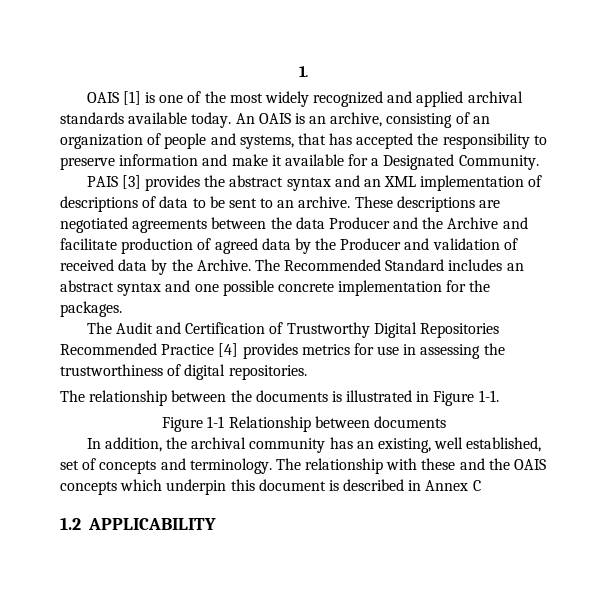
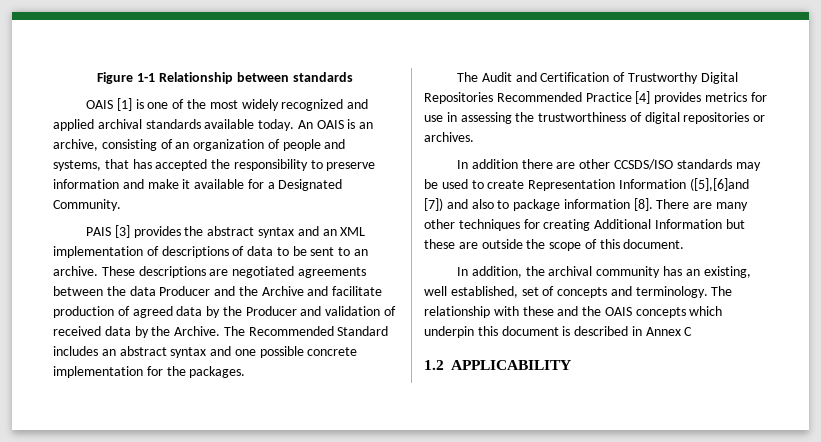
- 1.
+ Figure 1-1 Relationship between standards
- The Audit and Certification of Trustworthy Digital Repositories Recommended Practice [4] provides metrics for use in assessing the trustworthiness of digital repositories.
- The relationship between the documents is illustrated in Figure 1-1.
- Figure 1-1 Relationship between documents
+ The Audit and Certification of Trustworthy Digital Repositories Recommended Practice [4] provides metrics for use in assessing the trustworthiness of digital repositories or archives.
+ In addition there are other CCSDS/ISO standards may be used to create Representation Information ([5],[6]and [7]) and also to package information [8]. There are many other techniques for creating Additional Information but these are outside the scope of this document.

